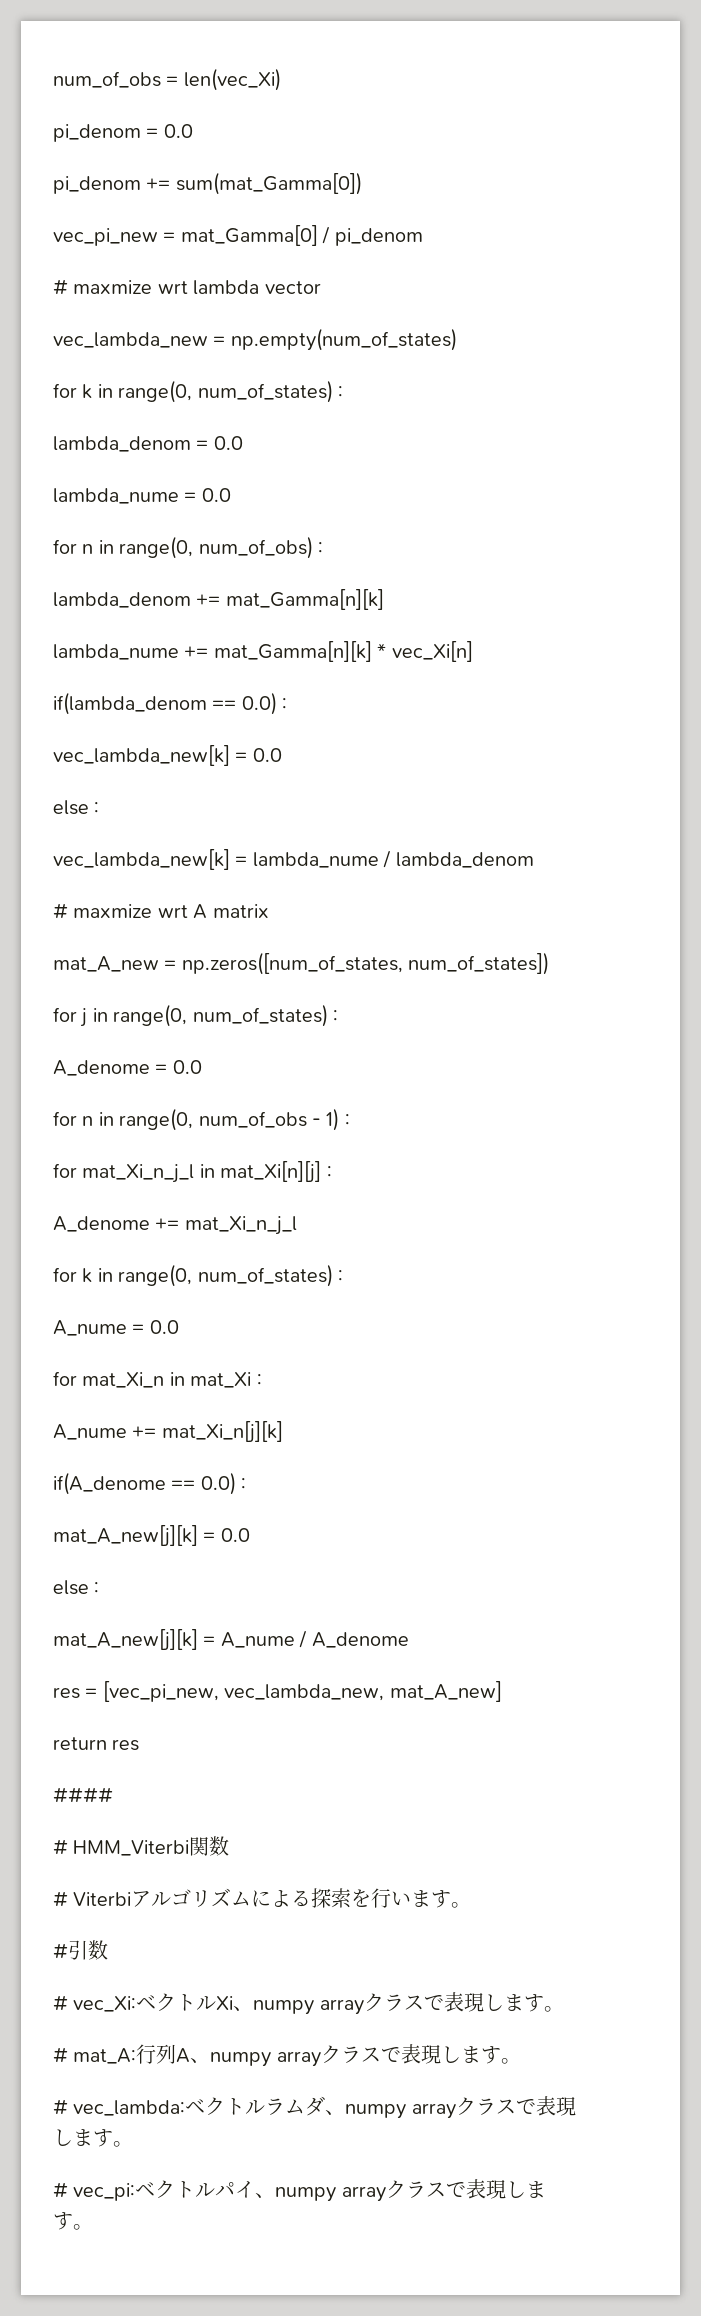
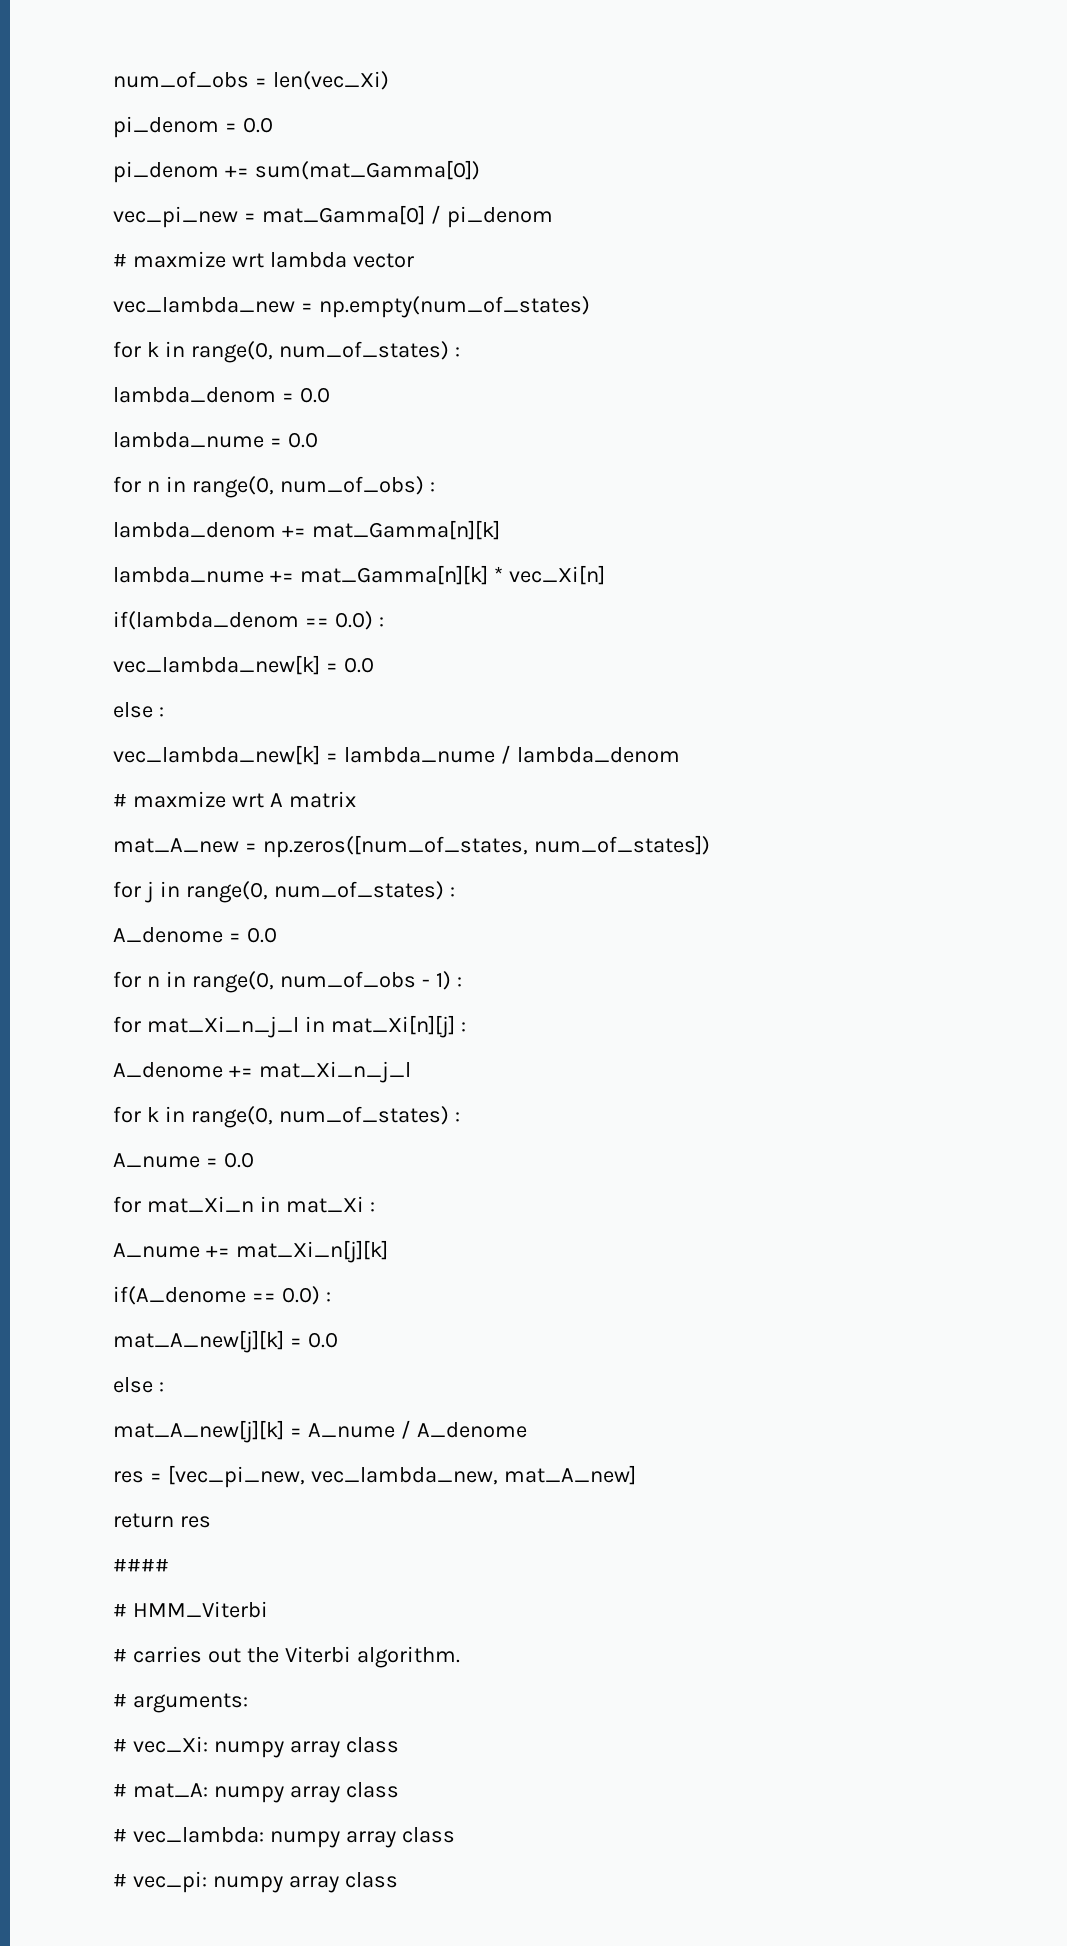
- # HMM_Viterbi関数
- # Viterbiアルゴリズムによる探索を行います。
- #引数
+ # HMM_Viterbi
+ # carries out the Viterbi algorithm.
+ # arguments:
- # vec_Xi:ベクトルXi、numpy arrayクラスで表現します。
- # mat_A:行列A、numpy arrayクラスで表現します。
- # vec_lambda:ベクトルラムダ、numpy arrayクラスで表現します。
- # vec_pi:ベクトルパイ、numpy arrayクラスで表現します。
+ # vec_Xi: numpy array class
+ # mat_A: numpy array class
+ # vec_lambda: numpy array class
+ # vec_pi: numpy array class

